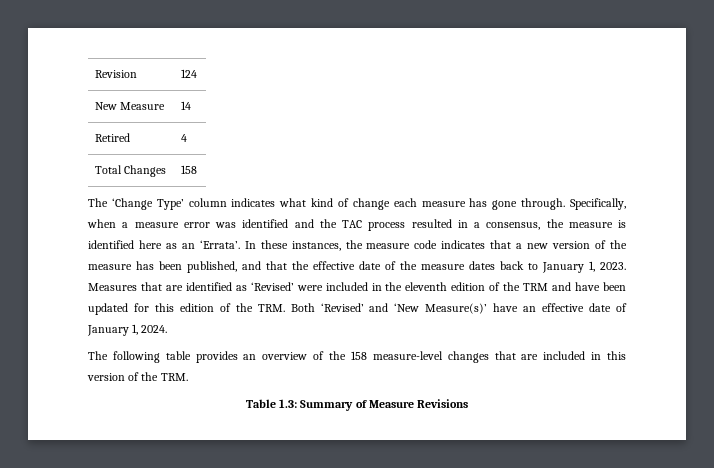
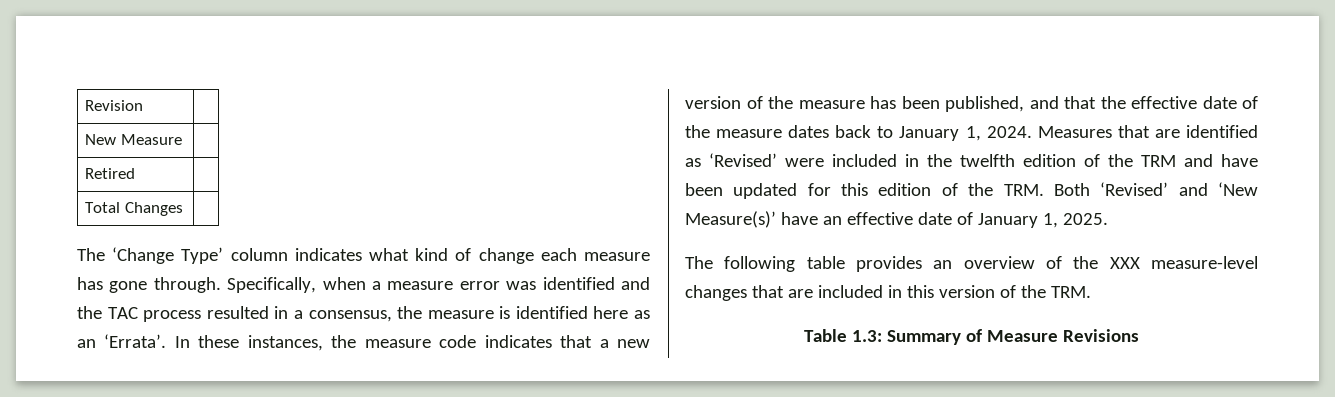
- Revision | 124
+ Revision |
- New Measure | 14
+ New Measure |
- Retired | 4
+ Retired |
- Total Changes | 158
+ Total Changes |
- In these instances, the measure code indicates that a new version of the measure has been published, and that the effective date of the measure dates back to January 1, 2023.
+ In these instances, the measure code indicates that a new version of the measure has been published, and that the effective date of the measure dates back to January 1, 2024.
- Measures that are identified as ‘Revised’ were included in the eleventh edition of the TRM and have been updated for this edition of the TRM. Both ‘Revised’ and ‘New Measure(s)’ have an effective date of January 1, 2024.
+ Measures that are identified as ‘Revised’ were included in the twelfth edition of the TRM and have been updated for this edition of the TRM. Both ‘Revised’ and ‘New Measure(s)’ have an effective date of January 1, 2025.
- The following table provides an overview of the 158 measure-level changes that are included in this version of the TRM.
+ The following table provides an overview of the XXX measure-level changes that are included in this version of the TRM.

